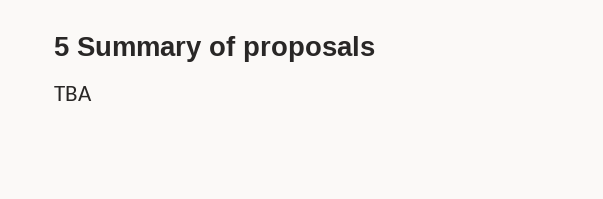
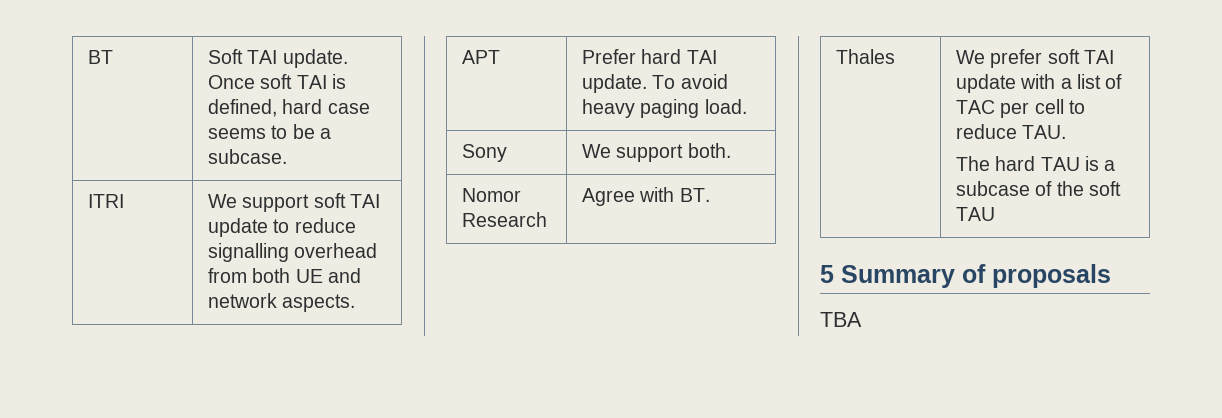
+ BT | Soft TAI update. Once soft TAI is defined, hard case seems to be a subcase.
+ ITRI | We support soft TAI update to reduce signalling overhead from both UE and network aspects.
+ APT | Prefer hard TAI update. To avoid heavy paging load.
+ Sony | We support both.
+ Nomor Research | Agree with BT.
+ Thales | We prefer soft TAI update with a list of TAC per cell to reduce TAU.
+ The hard TAU is a subcase of the soft TAU

